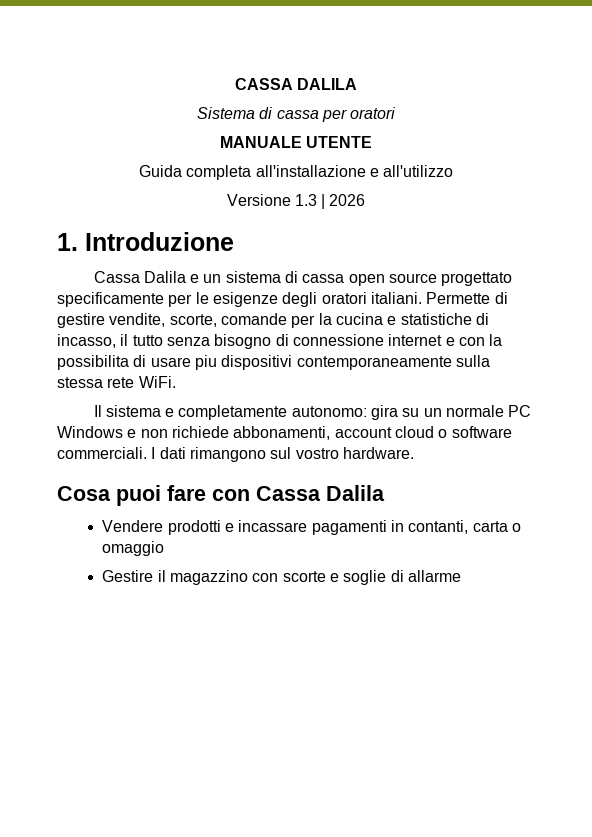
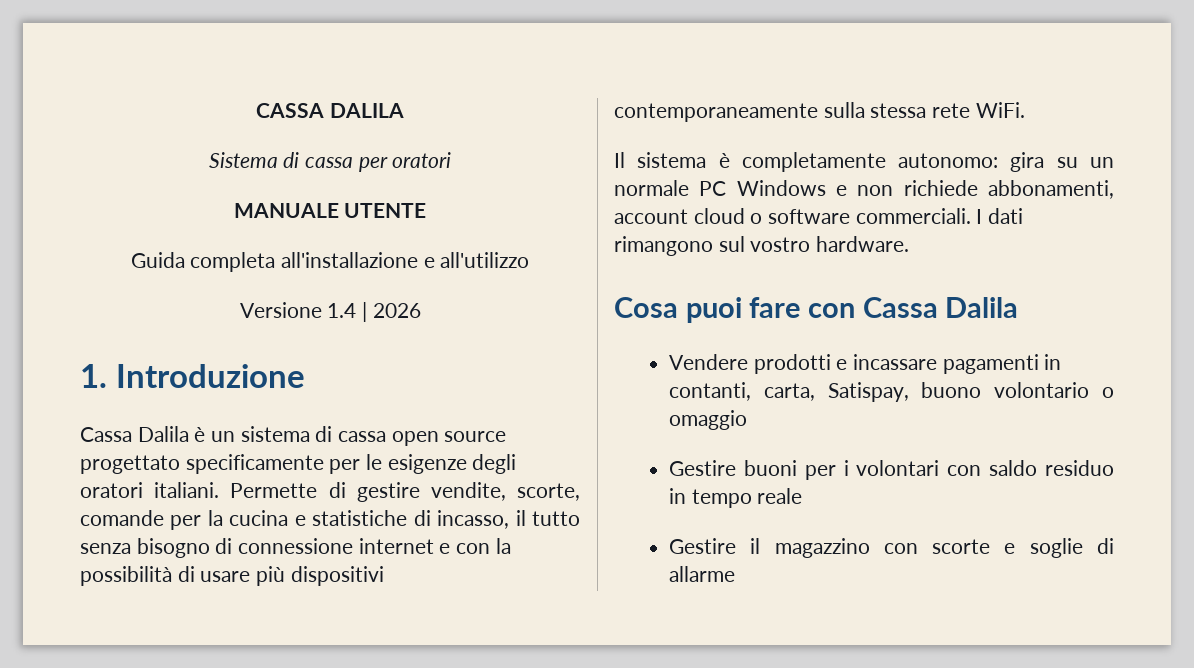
- Versione 1.3 | 2026
+ Versione 1.4 | 2026
- Cassa Dalila e un sistema di cassa open source progettato specificamente per le esigenze degli oratori italiani.
+ Cassa Dalila è un sistema di cassa open source progettato specificamente per le esigenze degli oratori italiani.
- Permette di gestire vendite, scorte, comande per la cucina e statistiche di incasso, il tutto senza bisogno di connessione internet e con la possibilita di usare piu dispositivi contemporaneamente sulla stessa rete WiFi.
+ Permette di gestire vendite, scorte, comande per la cucina e statistiche di incasso, il tutto senza bisogno di connessione internet e con la possibilità di usare più dispositivi contemporaneamente sulla stessa rete WiFi.
- Il sistema e completamente autonomo: gira su un normale PC Windows e non richiede abbonamenti, account cloud o software commerciali.
+ Il sistema è completamente autonomo: gira su un normale PC Windows e non richiede abbonamenti, account cloud o software commerciali.
- Vendere prodotti e incassare pagamenti in contanti, carta o omaggio
+ Vendere prodotti e incassare pagamenti in contanti, carta, Satispay, buono volontario o omaggio
+ Gestire buoni per i volontari con saldo residuo in tempo reale

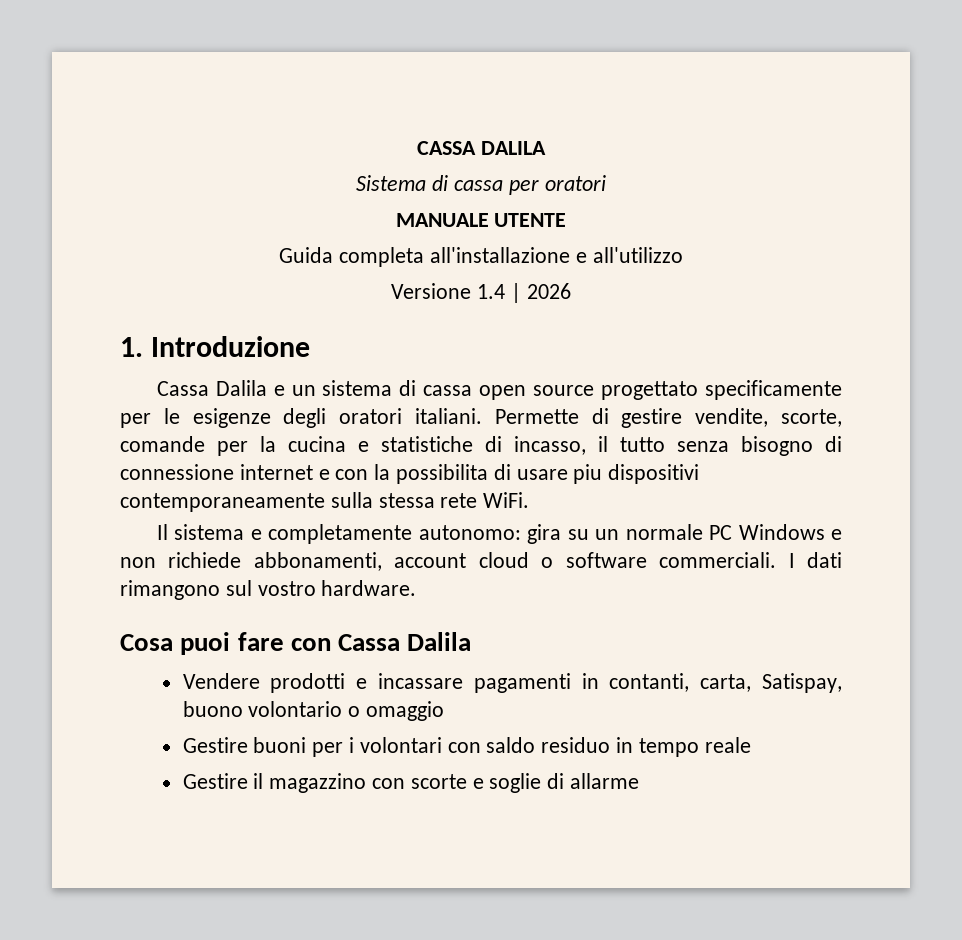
- Cassa Dalila è un sistema di cassa open source progettato specificamente per le esigenze degli oratori italiani.
+ Cassa Dalila e un sistema di cassa open source progettato specificamente per le esigenze degli oratori italiani.
- Permette di gestire vendite, scorte, comande per la cucina e statistiche di incasso, il tutto senza bisogno di connessione internet e con la possibilità di usare più dispositivi contemporaneamente sulla stessa rete WiFi.
+ Permette di gestire vendite, scorte, comande per la cucina e statistiche di incasso, il tutto senza bisogno di connessione internet e con la possibilita di usare piu dispositivi contemporaneamente sulla stessa rete WiFi.
- Il sistema è completamente autonomo: gira su un normale PC Windows e non richiede abbonamenti, account cloud o software commerciali.
+ Il sistema e completamente autonomo: gira su un normale PC Windows e non richiede abbonamenti, account cloud o software commerciali.

